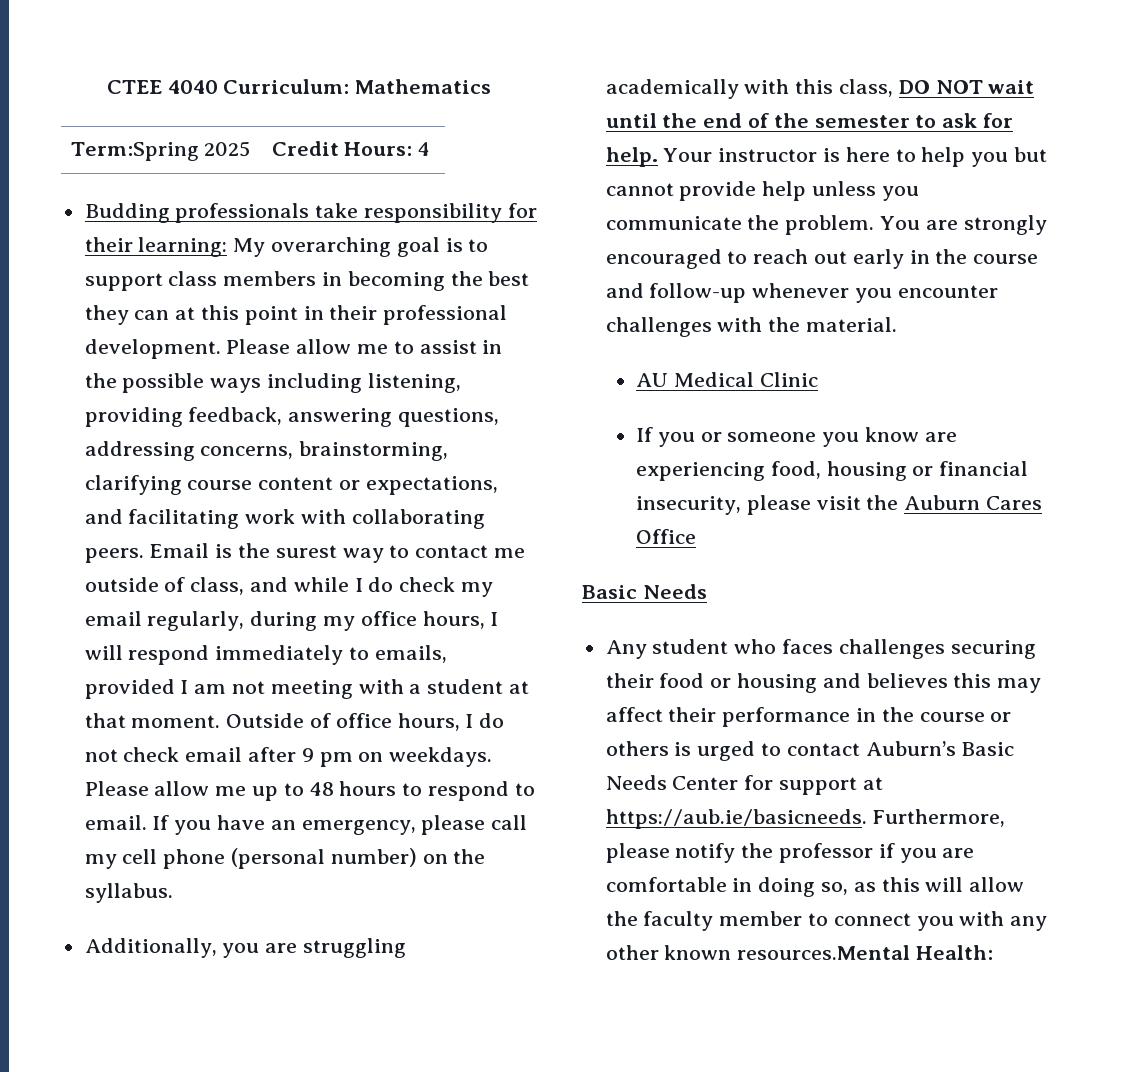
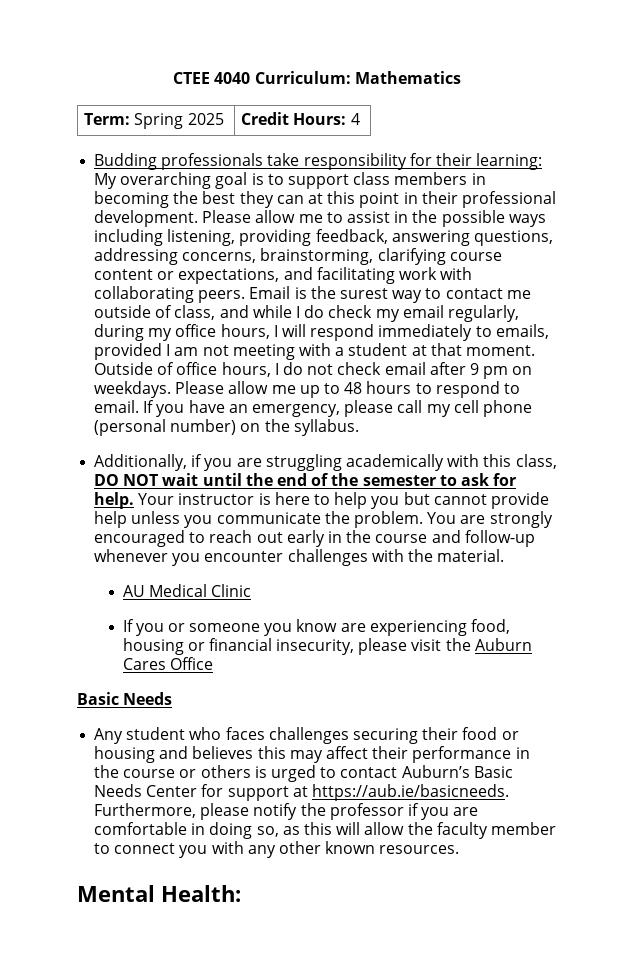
- Term:Spring 2025 | Credit Hours: 4
+ Term: Spring 2025 | Credit Hours: 4
- Additionally, you are struggling academically with this class, DO NOT wait until the end of the semester to ask for help.
+ Additionally, if you are struggling academically with this class, DO NOT wait until the end of the semester to ask for help.
- Any student who faces challenges securing their food or housing and believes this may affect their performance in the course or others is urged to contact Auburn’s Basic Needs Center for support at https://aub.ie/basicneeds. Furthermore, please notify the professor if you are comfortable in doing so, as this will allow the faculty member to connect you with any other known resources.Mental Health:
+ Any student who faces challenges securing their food or housing and believes this may affect their performance in the course or others is urged to contact Auburn’s Basic Needs Center for support at https://aub.ie/basicneeds. Furthermore, please notify the professor if you are comfortable in doing so, as this will allow the faculty member to connect you with any other known resources.
+ Mental Health:

